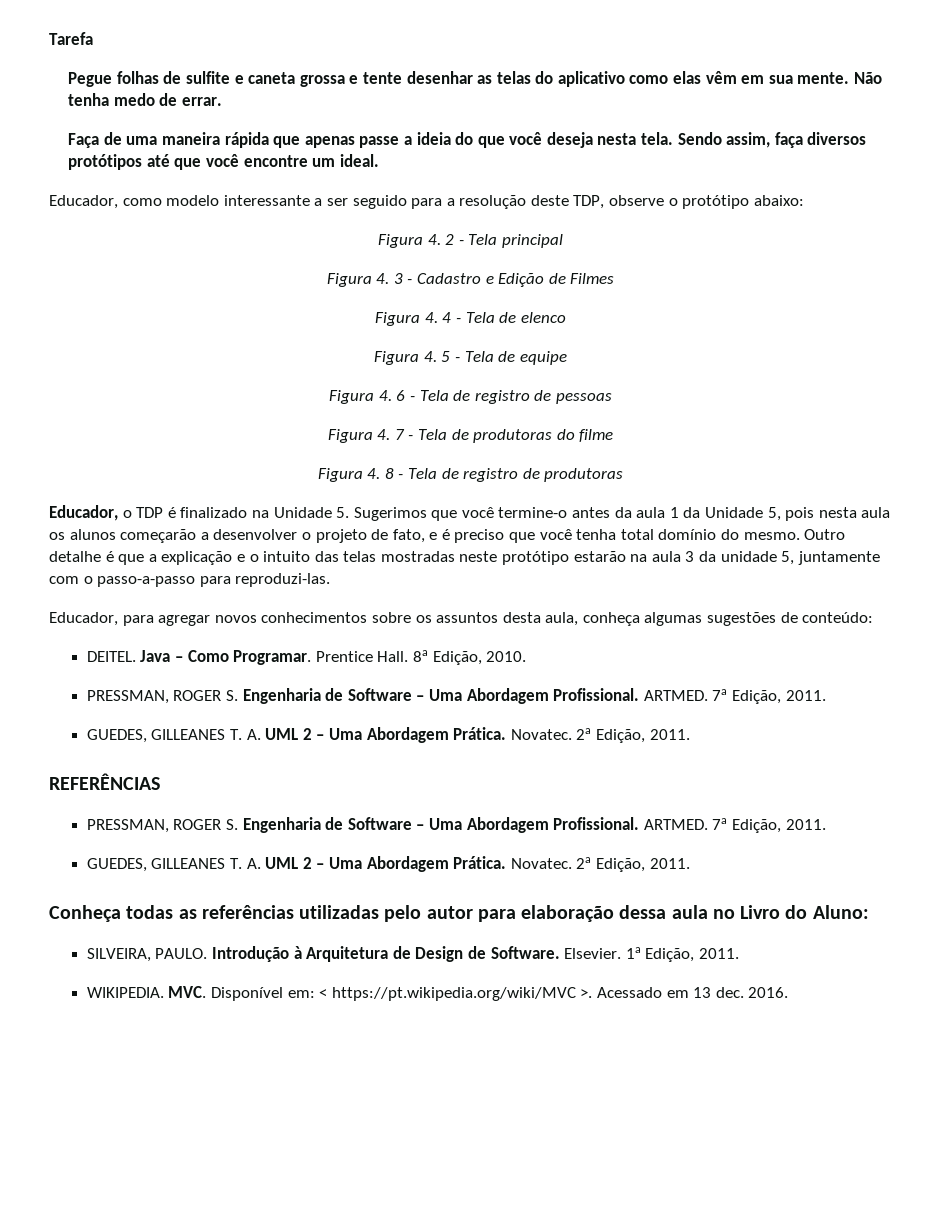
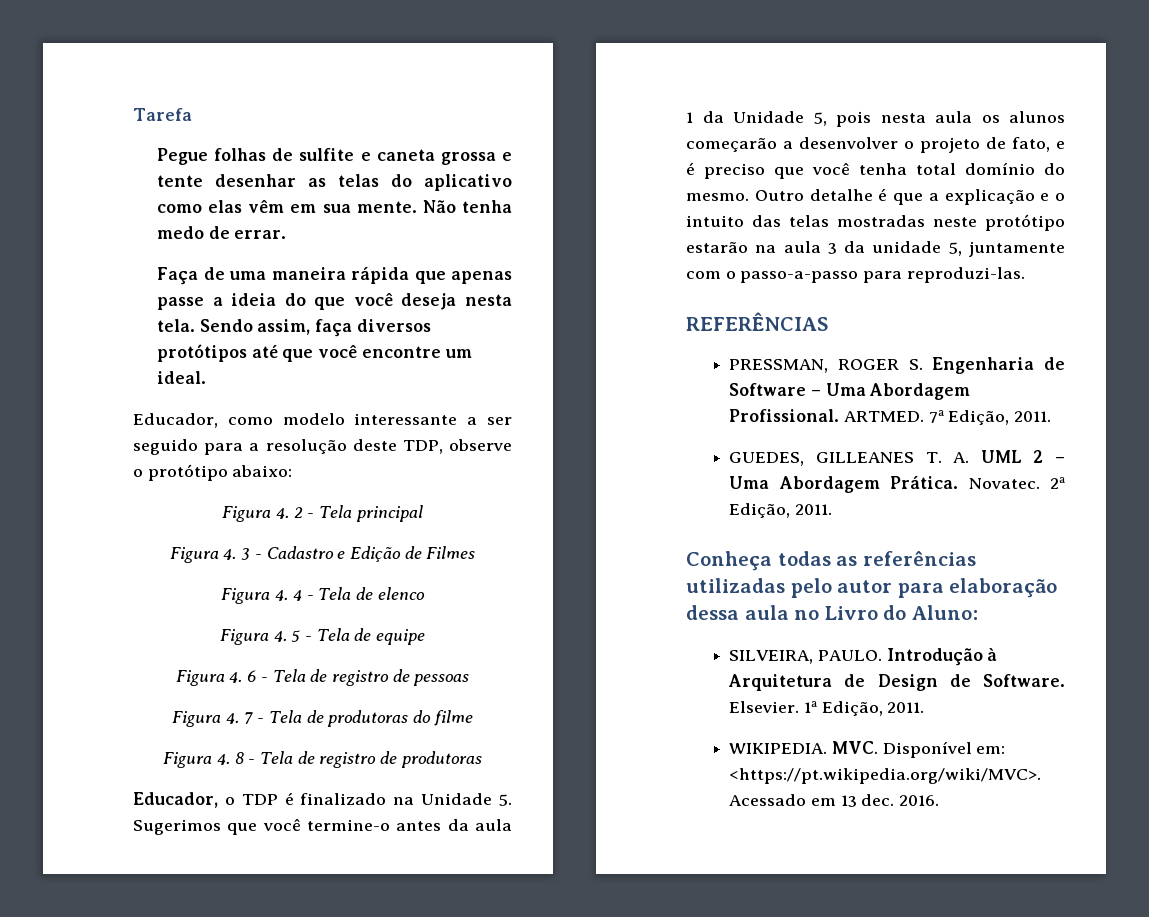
- Educador, para agregar novos conhecimentos sobre os assuntos desta aula, conheça algumas sugestões de conteúdo:
- DEITEL. Java – Como Programar. Prentice Hall. 8a Edição, 2010.
- PRESSMAN, ROGER S. Engenharia de Software – Uma Abordagem Profissional. ARTMED. 7a Edição, 2011.
- GUEDES, GILLEANES T. A. UML 2 – Uma Abordagem Prática. Novatec. 2a Edição, 2011.
- MVC. Disponível em: < https://pt.wikipedia.org/wiki/MVC >. Acessado em 13 dec.
+ MVC. Disponível em: <https://pt.wikipedia.org/wiki/MVC>. Acessado em 13 dec.

